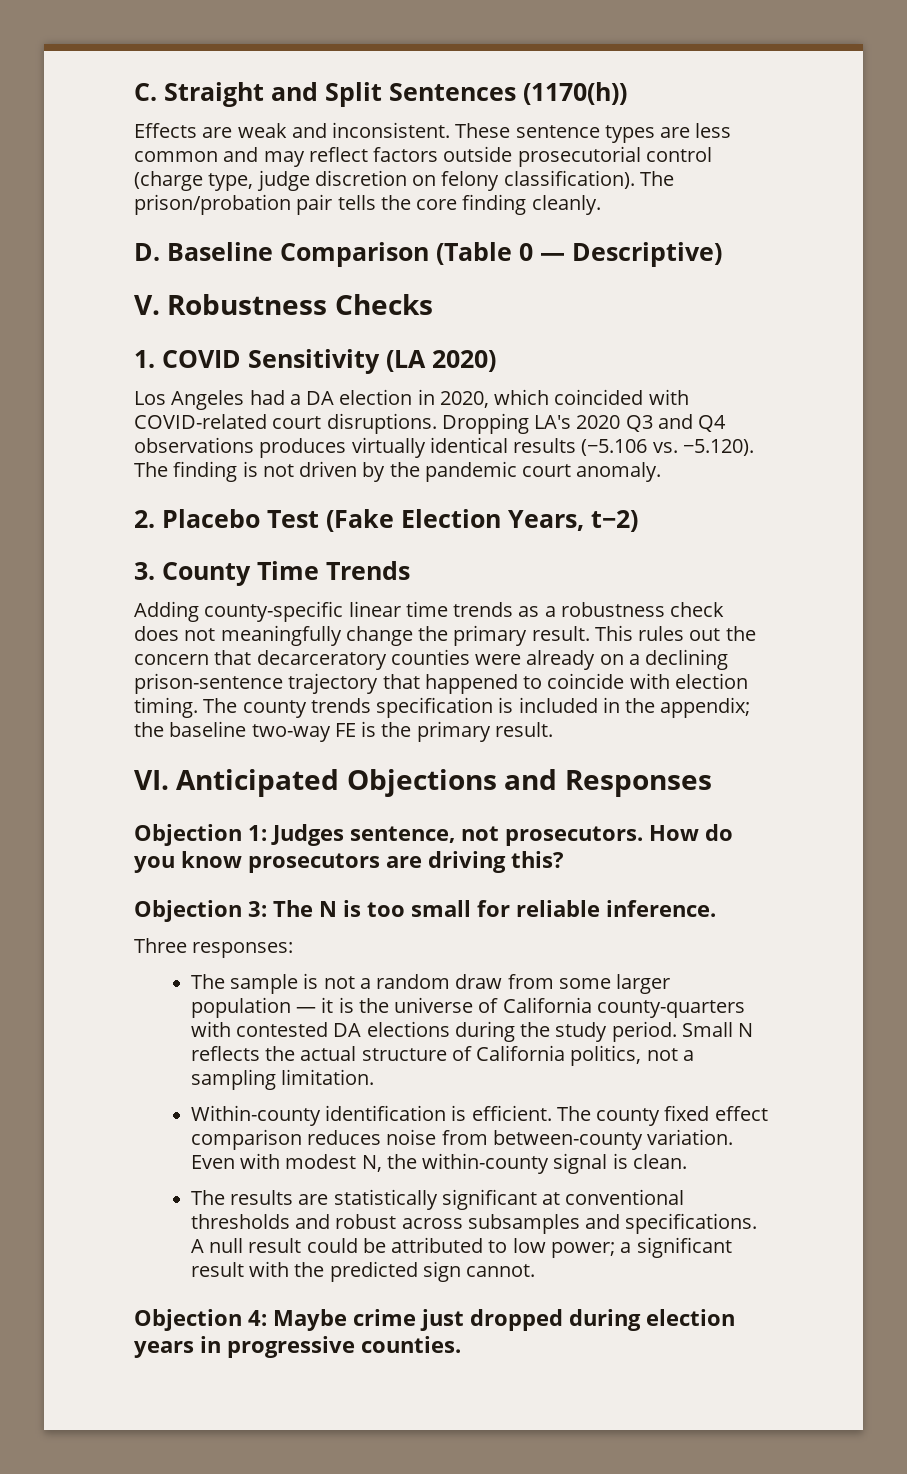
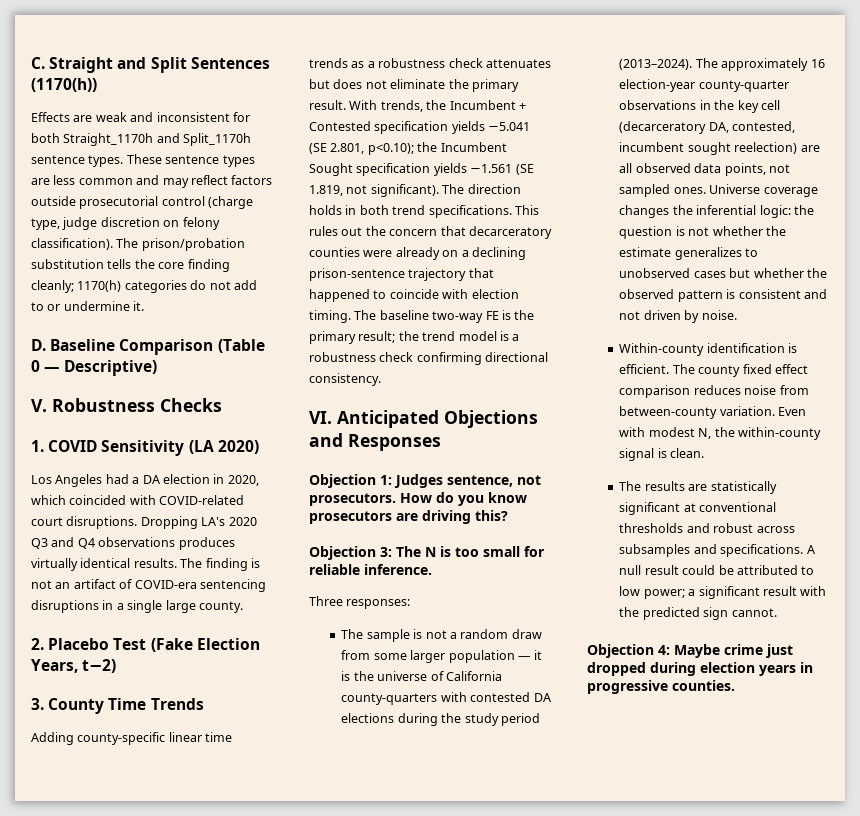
- Effects are weak and inconsistent.
+ Effects are weak and inconsistent for both Straight_1170h and Split_1170h sentence types.
- The prison/probation pair tells the core finding cleanly.
+ The prison/probation substitution tells the core finding cleanly; 1170(h) categories do not add to or undermine it.
- Dropping LA's 2020 Q3 and Q4 observations produces virtually identical results (−5.106 vs. −5.120). The finding is not driven by the pandemic court anomaly.
+ Dropping LA's 2020 Q3 and Q4 observations produces virtually identical results. The finding is not an artifact of COVID-era sentencing disruptions in a single large county.
- Adding county-specific linear time trends as a robustness check does not meaningfully change the primary result.
+ Adding county-specific linear time trends as a robustness check attenuates but does not eliminate the primary result. With trends, the Incumbent + Contested specification yields −5.041 (SE 2.801, p<0.10); the Incumbent Sought specification yields −1.561 (SE 1.819, not significant). The direction holds in both trend specifications.
- The county trends specification is included in the appendix; the baseline two-way FE is the primary result.
+ The baseline two-way FE is the primary result; the trend model is a robustness check confirming directional consistency.
- The sample is not a random draw from some larger population — it is the universe of California county-quarters with contested DA elections during the study period. Small N reflects the actual structure of California politics, not a sampling limitation.
+ The sample is not a random draw from some larger population — it is the universe of California county-quarters with contested DA elections during the study period (2013–2024). The approximately 16 election-year county-quarter observations in the key cell (decarceratory DA, contested, incumbent sought reelection) are all observed data points, not sampled ones. Universe coverage changes the inferential logic: the question is not whether the estimate generalizes to unobserved cases but whether the observed pattern is consistent and not driven by noise.

